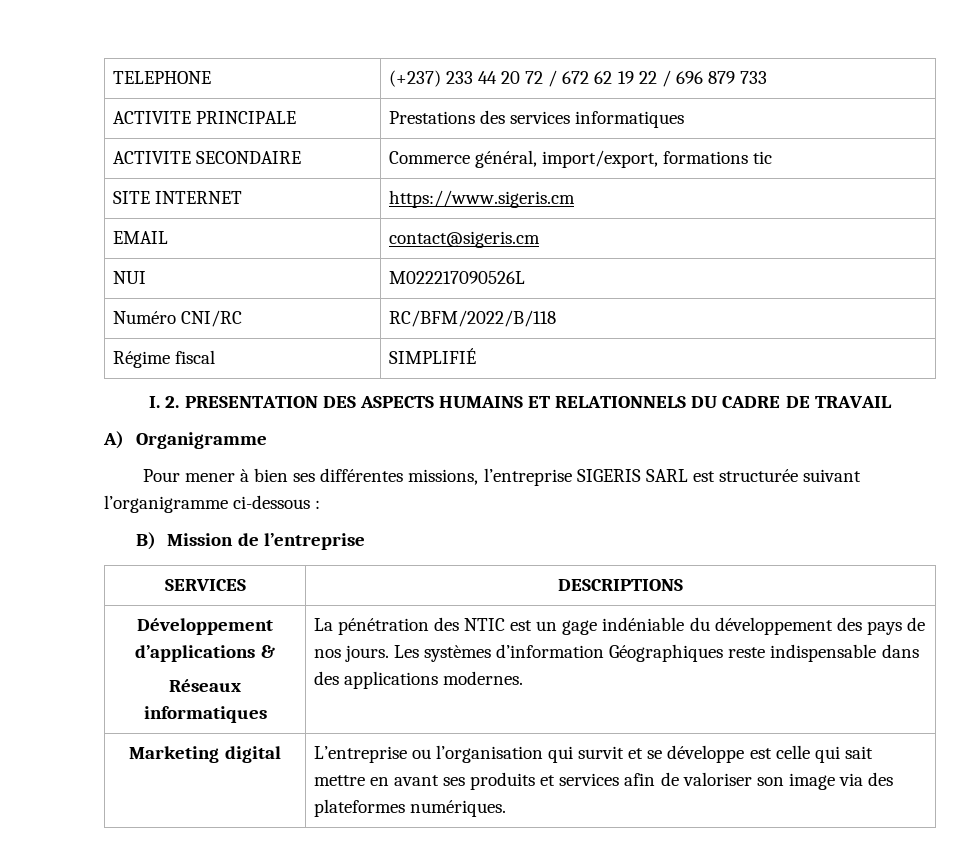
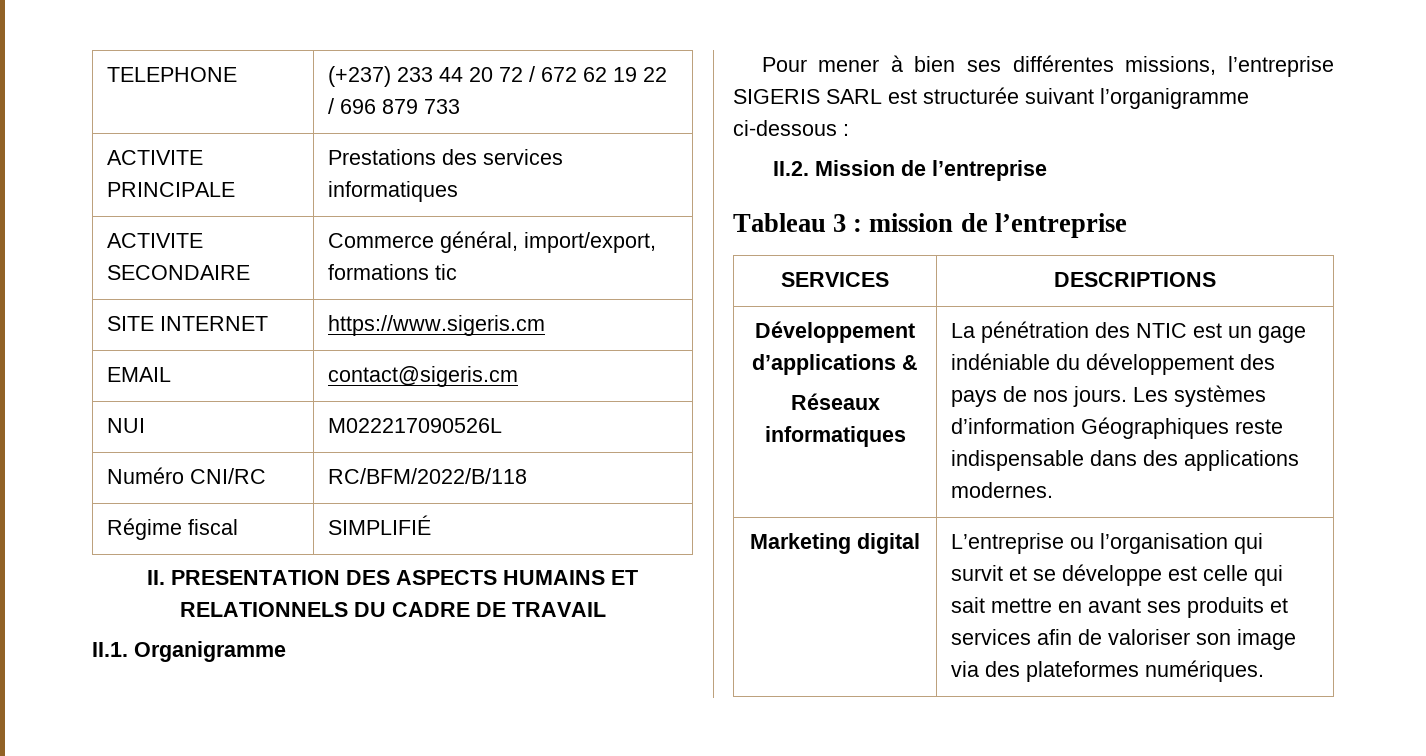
- I. 2. PRESENTATION DES ASPECTS HUMAINS ET RELATIONNELS DU CADRE DE TRAVAIL
+ II. PRESENTATION DES ASPECTS HUMAINS ET RELATIONNELS DU CADRE DE TRAVAIL
- A) Organigramme
+ II.1. Organigramme
- B) Mission de l’entreprise
+ II.2. Mission de l’entreprise
+ Tableau 3 : mission de l’entreprise

